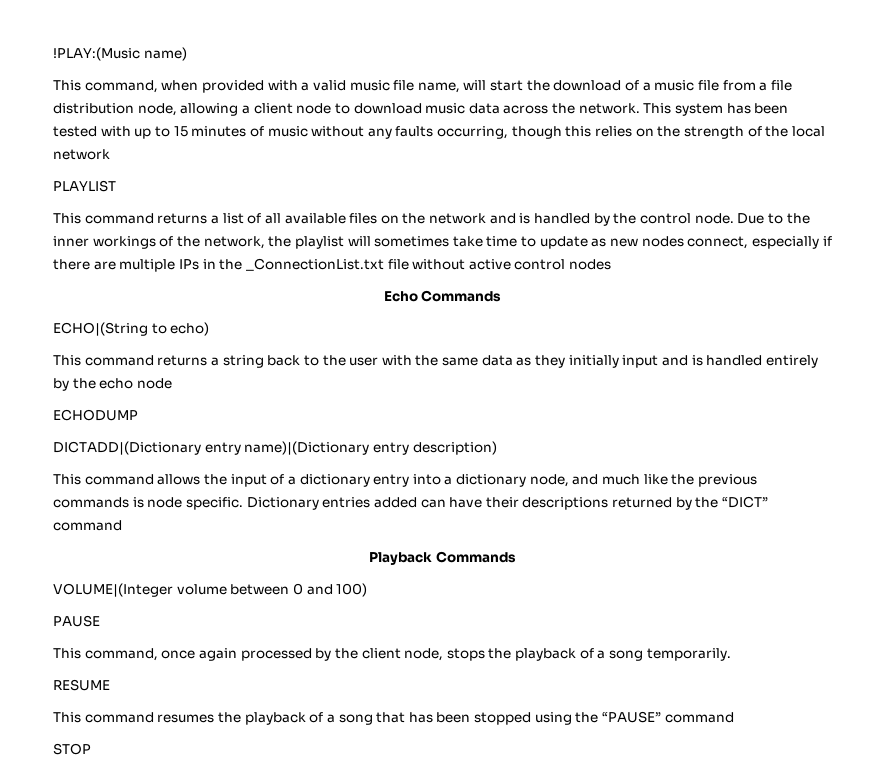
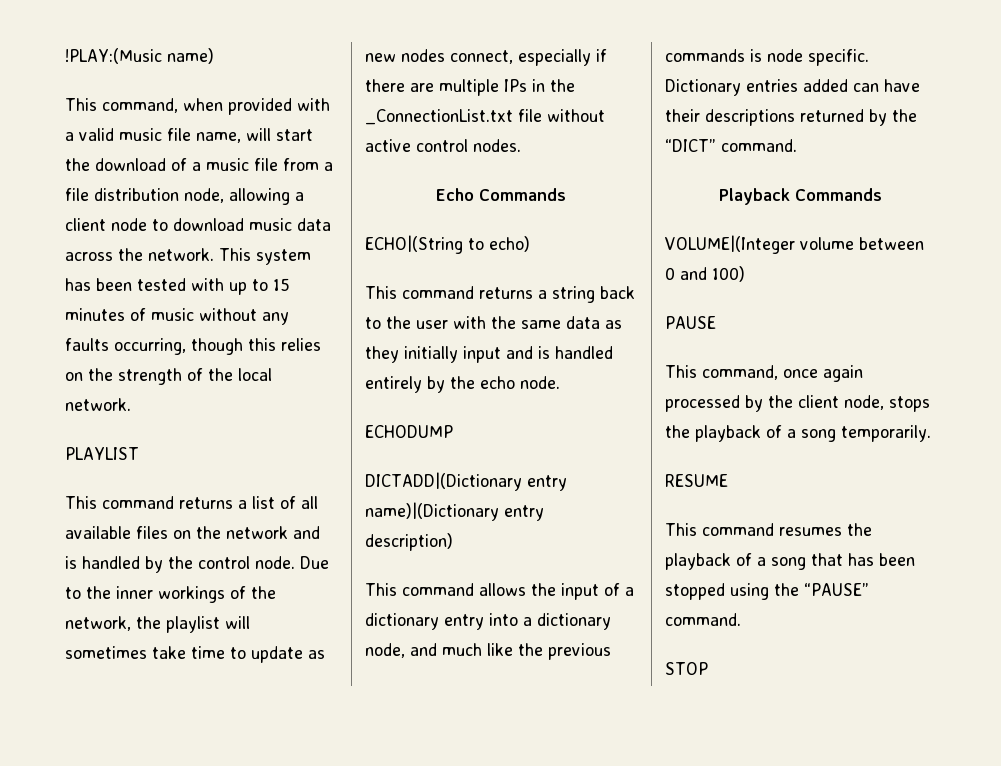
- This system has been tested with up to 15 minutes of music without any faults occurring, though this relies on the strength of the local network
+ This system has been tested with up to 15 minutes of music without any faults occurring, though this relies on the strength of the local network.
- Due to the inner workings of the network, the playlist will sometimes take time to update as new nodes connect, especially if there are multiple IPs in the _ConnectionList.txt file without active control nodes
+ Due to the inner workings of the network, the playlist will sometimes take time to update as new nodes connect, especially if there are multiple IPs in the _ConnectionList.txt file without active control nodes.
- This command returns a string back to the user with the same data as they initially input and is handled entirely by the echo node
+ This command returns a string back to the user with the same data as they initially input and is handled entirely by the echo node.
- Dictionary entries added can have their descriptions returned by the “DICT” command
+ Dictionary entries added can have their descriptions returned by the “DICT” command.
- This command resumes the playback of a song that has been stopped using the “PAUSE” command
+ This command resumes the playback of a song that has been stopped using the “PAUSE” command.

